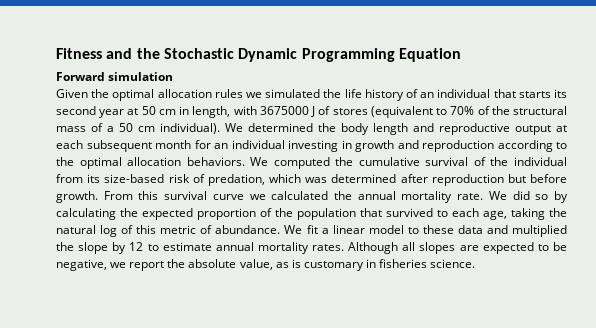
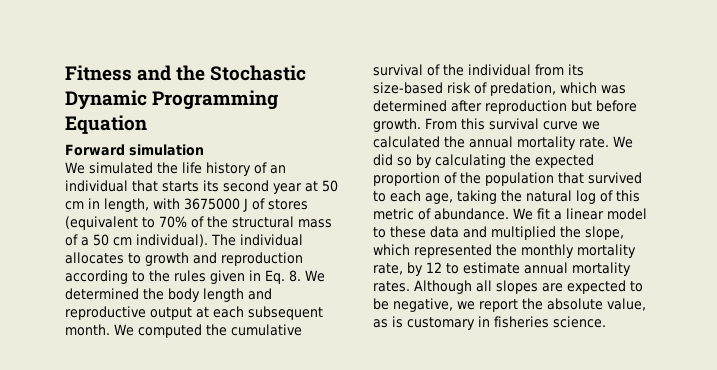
- Given the optimal allocation rules we simulated the life history of an individual that starts its second year at 50 cm in length, with 3675000 J of stores (equivalent to 70% of the structural mass of a 50 cm individual).
+ We simulated the life history of an individual that starts its second year at 50 cm in length, with 3675000 J of stores (equivalent to 70% of the structural mass of a 50 cm individual).
- We determined the body length and reproductive output at each subsequent month for an individual investing in growth and reproduction according to the optimal allocation behaviors.
+ The individual allocates to growth and reproduction according to the rules given in Eq. 8. We determined the body length and reproductive output at each subsequent month.
- We fit a linear model to these data and multiplied the slope by 12 to estimate annual mortality rates.
+ We fit a linear model to these data and multiplied the slope, which represented the monthly mortality rate, by 12 to estimate annual mortality rates.

